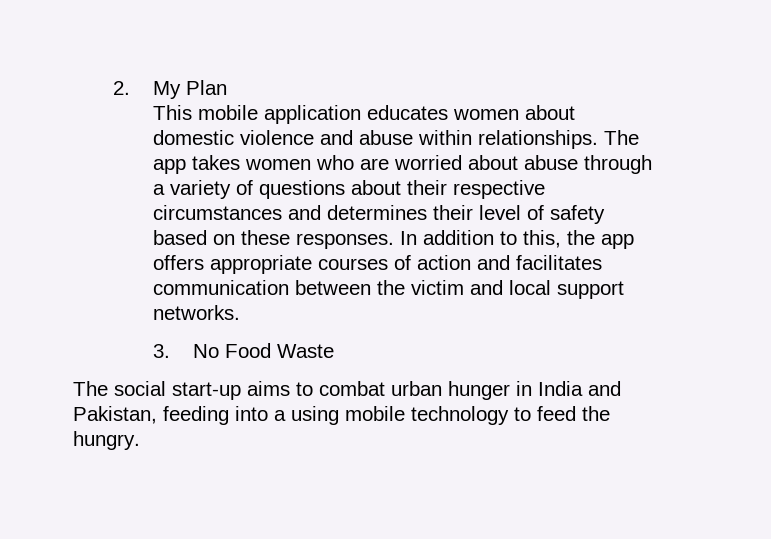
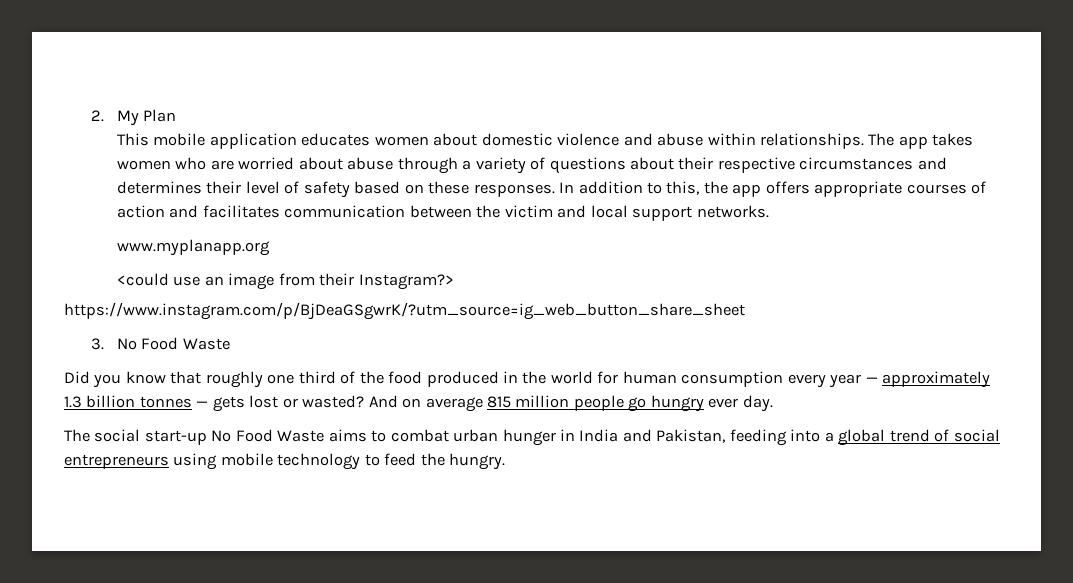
+ www.myplanapp.org
+ <could use an image from their Instagram?>
+ https://www.instagram.com/p/BjDeaGSgwrK/?utm_source=ig_web_button_share_sheet
  3. No Food Waste
+ Did you know that roughly one third of the food produced in the world for human consumption every year — approximately 1.3 billion tonnes — gets lost or wasted? And on average 815 million people go hungry ever day.
- The social start-up aims to combat urban hunger in India and Pakistan, feeding into a using mobile technology to feed the hungry.
+ The social start-up No Food Waste aims to combat urban hunger in India and Pakistan, feeding into a global trend of social entrepreneurs using mobile technology to feed the hungry.

